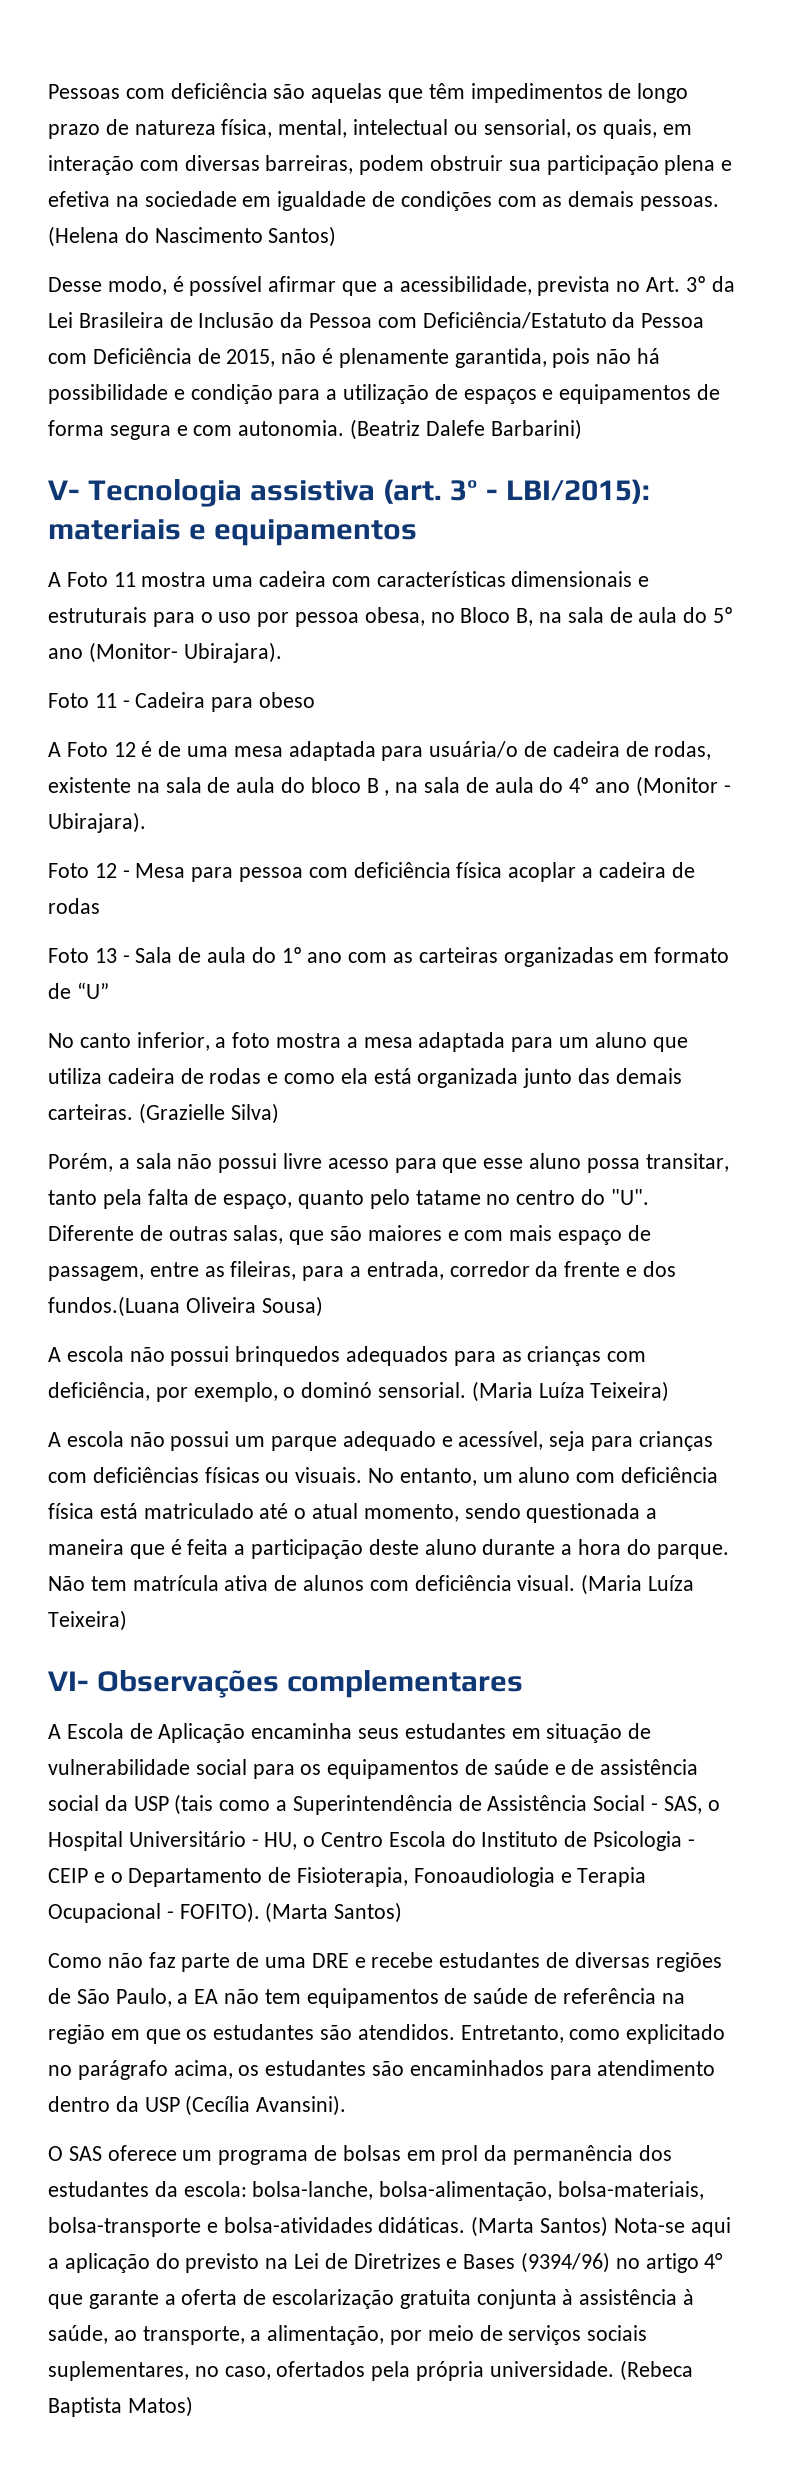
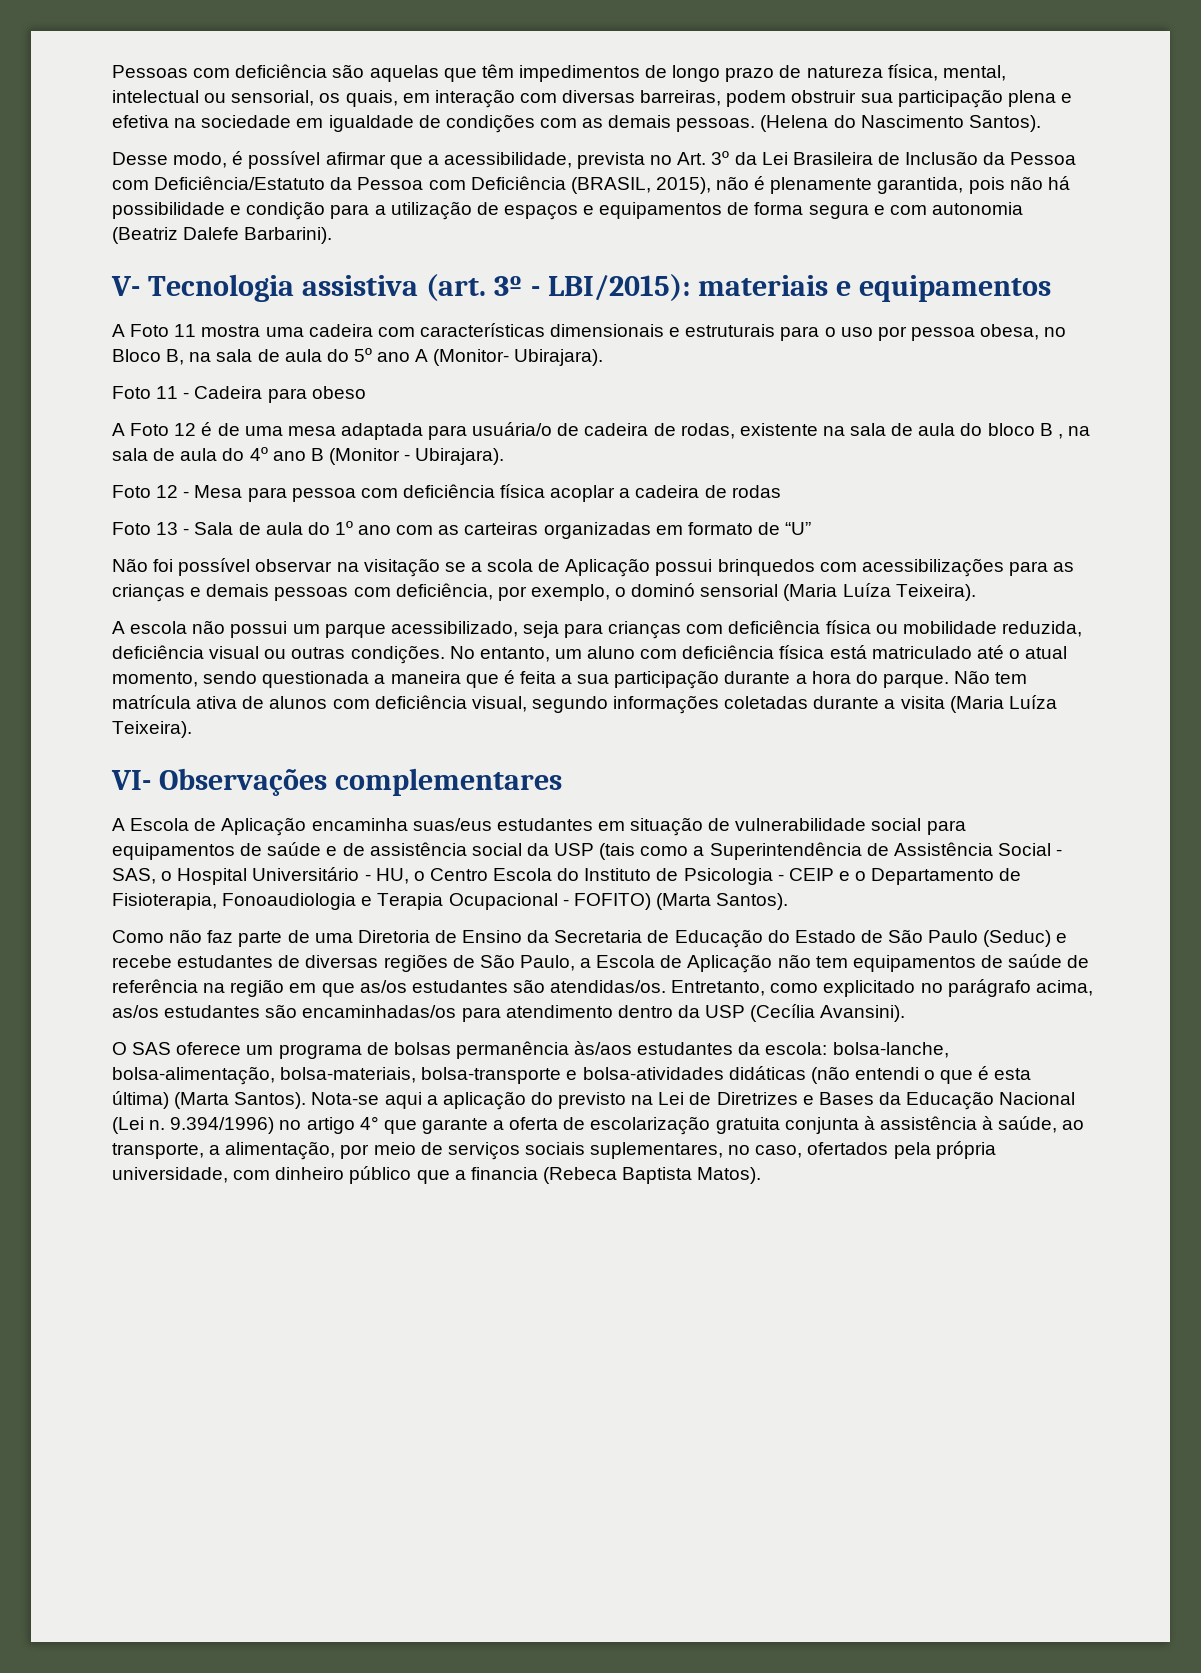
- (Helena do Nascimento Santos)
+ (Helena do Nascimento Santos).
- Desse modo, é possível afirmar que a acessibilidade, prevista no Art. 3º da Lei Brasileira de Inclusão da Pessoa com Deficiência/Estatuto da Pessoa com Deficiência de 2015, não é plenamente garantida, pois não há possibilidade e condição para a utilização de espaços e equipamentos de forma segura e com autonomia. (Beatriz Dalefe Barbarini)
+ Desse modo, é possível afirmar que a acessibilidade, prevista no Art. 3º da Lei Brasileira de Inclusão da Pessoa com Deficiência/Estatuto da Pessoa com Deficiência (BRASIL, 2015), não é plenamente garantida, pois não há possibilidade e condição para a utilização de espaços e equipamentos de forma segura e com autonomia (Beatriz Dalefe Barbarini).
- A Foto 11 mostra uma cadeira com características dimensionais e estruturais para o uso por pessoa obesa, no Bloco B, na sala de aula do 5º ano (Monitor- Ubirajara).
+ A Foto 11 mostra uma cadeira com características dimensionais e estruturais para o uso por pessoa obesa, no Bloco B, na sala de aula do 5º ano A (Monitor- Ubirajara).
- A Foto 12 é de uma mesa adaptada para usuária/o de cadeira de rodas, existente na sala de aula do bloco B , na sala de aula do 4º ano (Monitor - Ubirajara).
+ A Foto 12 é de uma mesa adaptada para usuária/o de cadeira de rodas, existente na sala de aula do bloco B , na sala de aula do 4º ano B (Monitor - Ubirajara).
- No canto inferior, a foto mostra a mesa adaptada para um aluno que utiliza cadeira de rodas e como ela está organizada junto das demais carteiras. (Grazielle Silva)
- Porém, a sala não possui livre acesso para que esse aluno possa transitar, tanto pela falta de espaço, quanto pelo tatame no centro do "U". Diferente de outras salas, que são maiores e com mais espaço de passagem, entre as fileiras, para a entrada, corredor da frente e dos fundos.(Luana Oliveira Sousa)
- A escola não possui brinquedos adequados para as crianças com deficiência, por exemplo, o dominó sensorial. (Maria Luíza Teixeira)
+ Não foi possível observar na visitação se a scola de Aplicação possui brinquedos com acessibilizações para as crianças e demais pessoas com deficiência, por exemplo, o dominó sensorial (Maria Luíza Teixeira).
- A escola não possui um parque adequado e acessível, seja para crianças com deficiências físicas ou visuais.
+ A escola não possui um parque acessibilizado, seja para crianças com deficiência física ou mobilidade reduzida, deficiência visual ou outras condições.
- No entanto, um aluno com deficiência física está matriculado até o atual momento, sendo questionada a maneira que é feita a participação deste aluno durante a hora do parque.
+ No entanto, um aluno com deficiência física está matriculado até o atual momento, sendo questionada a maneira que é feita a sua participação durante a hora do parque.
- Não tem matrícula ativa de alunos com deficiência visual. (Maria Luíza Teixeira)
+ Não tem matrícula ativa de alunos com deficiência visual, segundo informações coletadas durante a visita (Maria Luíza Teixeira).
- A Escola de Aplicação encaminha seus estudantes em situação de vulnerabilidade social para os equipamentos de saúde e de assistência social da USP (tais como a Superintendência de Assistência Social - SAS, o Hospital Universitário - HU, o Centro Escola do Instituto de Psicologia - CEIP e o Departamento de Fisioterapia, Fonoaudiologia e Terapia Ocupacional - FOFITO). (Marta Santos)
+ A Escola de Aplicação encaminha suas/eus estudantes em situação de vulnerabilidade social para equipamentos de saúde e de assistência social da USP (tais como a Superintendência de Assistência Social - SAS, o Hospital Universitário - HU, o Centro Escola do Instituto de Psicologia - CEIP e o Departamento de Fisioterapia, Fonoaudiologia e Terapia Ocupacional - FOFITO) (Marta Santos).
- Como não faz parte de uma DRE e recebe estudantes de diversas regiões de São Paulo, a EA não tem equipamentos de saúde de referência na região em que os estudantes são atendidos.
+ Como não faz parte de uma Diretoria de Ensino da Secretaria de Educação do Estado de São Paulo (Seduc) e recebe estudantes de diversas regiões de São Paulo, a Escola de Aplicação não tem equipamentos de saúde de referência na região em que as/os estudantes são atendidas/os.
- Entretanto, como explicitado no parágrafo acima, os estudantes são encaminhados para atendimento dentro da USP (Cecília Avansini).
+ Entretanto, como explicitado no parágrafo acima, as/os estudantes são encaminhadas/os para atendimento dentro da USP (Cecília Avansini).
- O SAS oferece um programa de bolsas em prol da permanência dos estudantes da escola: bolsa-lanche, bolsa-alimentação, bolsa-materiais, bolsa-transporte e bolsa-atividades didáticas. (Marta Santos) Nota-se aqui a aplicação do previsto na Lei de Diretrizes e Bases (9394/96) no artigo 4° que garante a oferta de escolarização gratuita conjunta à assistência à saúde, ao transporte, a alimentação, por meio de serviços sociais suplementares, no caso, ofertados pela própria universidade. (Rebeca Baptista Matos)
+ O SAS oferece um programa de bolsas permanência às/aos estudantes da escola: bolsa-lanche, bolsa-alimentação, bolsa-materiais, bolsa-transporte e bolsa-atividades didáticas (não entendi o que é esta última) (Marta Santos). Nota-se aqui a aplicação do previsto na Lei de Diretrizes e Bases da Educação Nacional (Lei n. 9.394/1996) no artigo 4° que garante a oferta de escolarização gratuita conjunta à assistência à saúde, ao transporte, a alimentação, por meio de serviços sociais suplementares, no caso, ofertados pela própria universidade, com dinheiro público que a financia (Rebeca Baptista Matos).

